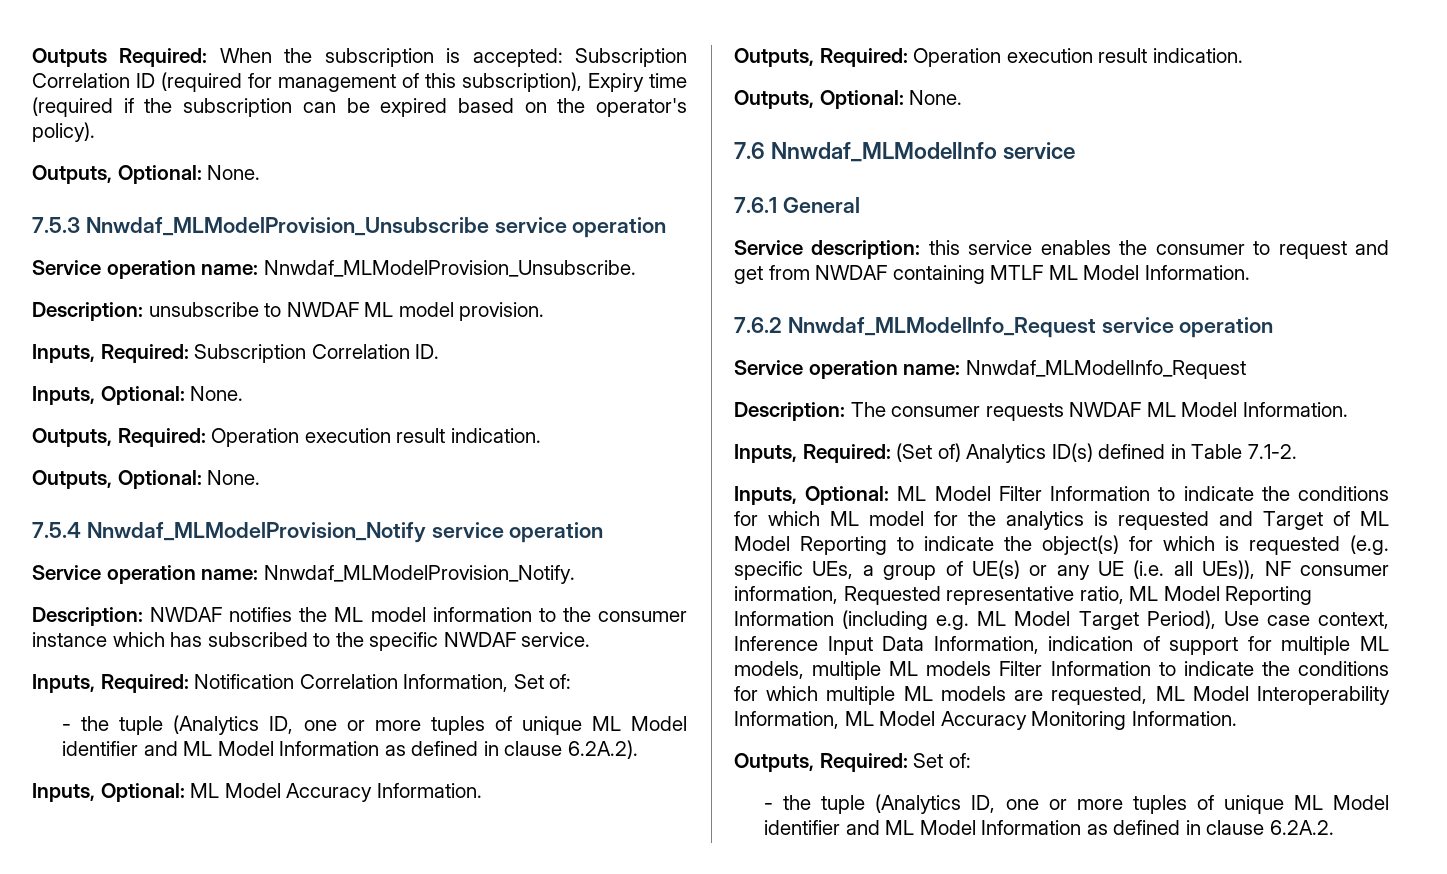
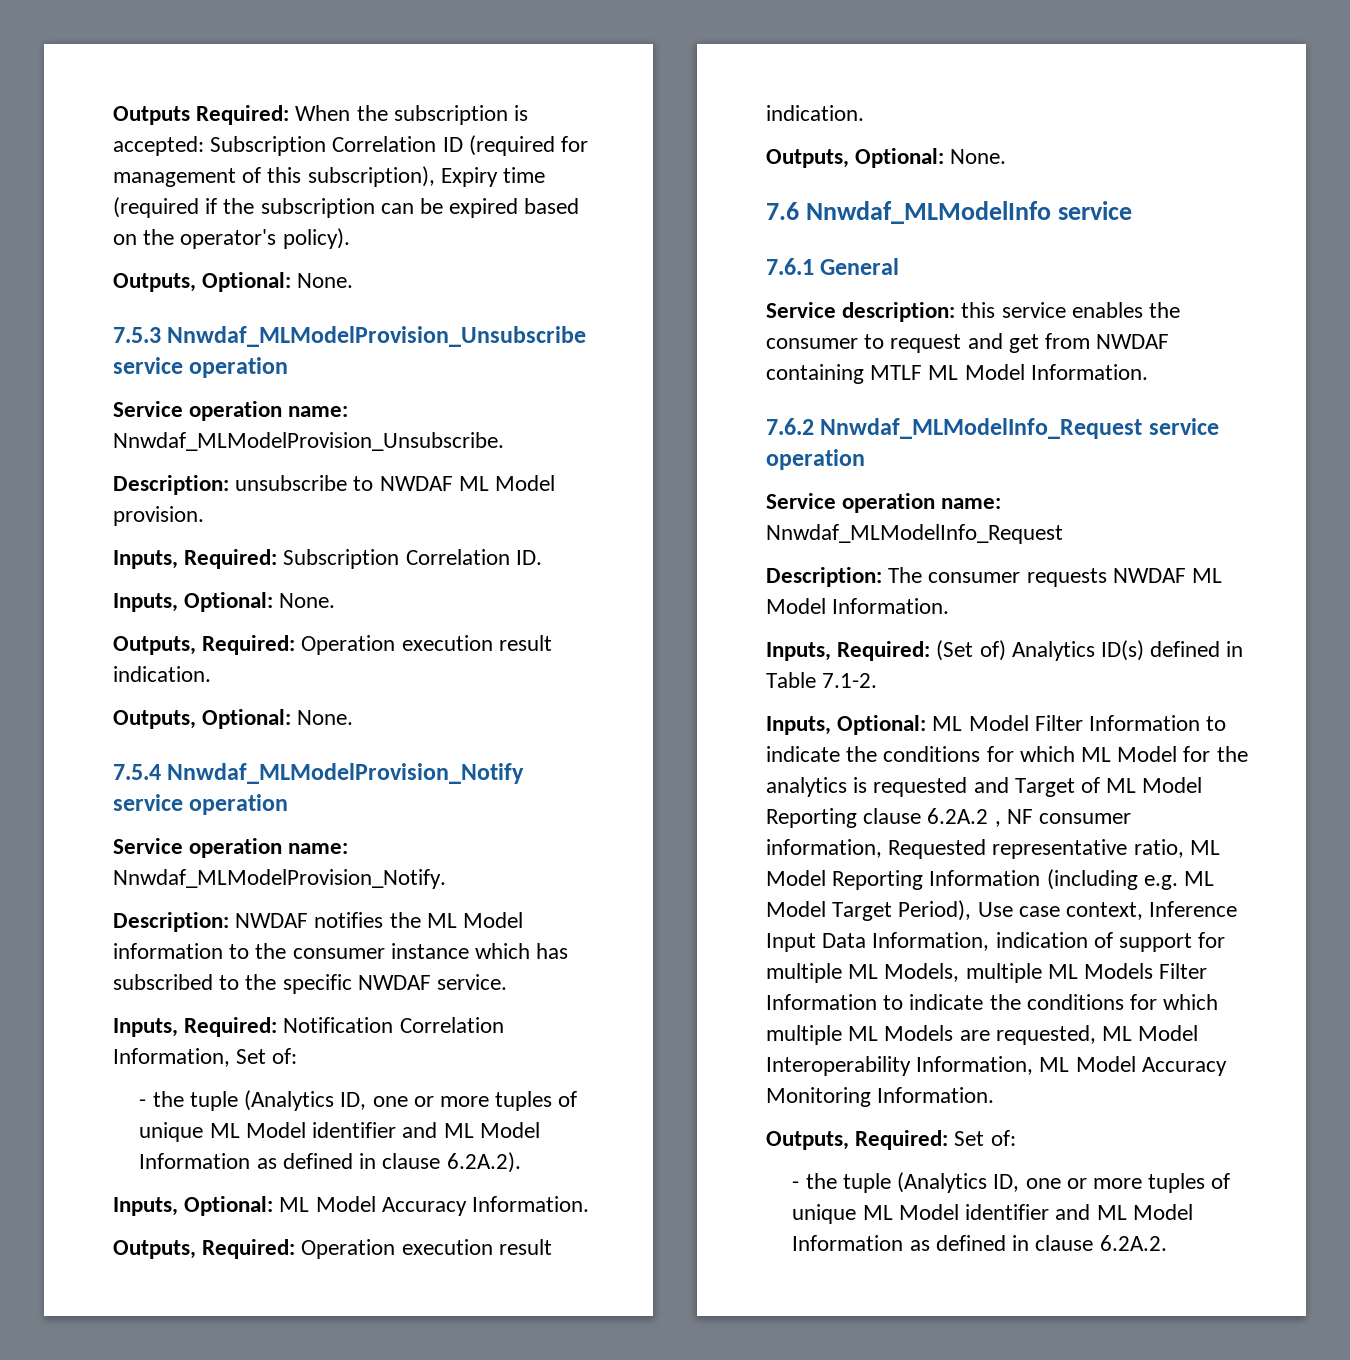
- Description: unsubscribe to NWDAF ML model provision.
+ Description: unsubscribe to NWDAF ML Model provision.
- Description: NWDAF notifies the ML model information to the consumer instance which has subscribed to the specific NWDAF service.
+ Description: NWDAF notifies the ML Model information to the consumer instance which has subscribed to the specific NWDAF service.
- ML Model Filter Information to indicate the conditions for which ML model for the analytics is requested and Target of ML Model Reporting to indicate the object(s) for which is requested (e.g. specific UEs, a group of UE(s) or any UE (i.e. all UEs)), NF consumer information, Requested representative ratio, ML Model Reporting Information (including e.g. ML Model Target Period), Use case context, Inference Input Data Information, indication of support for multiple ML models, multiple ML models Filter Information to indicate the conditions for which multiple ML models are requested, ML Model Interoperability Information, ML Model Accuracy Monitoring Information.
+ ML Model Filter Information to indicate the conditions for which ML Model for the analytics is requested and Target of ML Model Reporting clause 6.2A.2 , NF consumer information, Requested representative ratio, ML Model Reporting Information (including e.g. ML Model Target Period), Use case context, Inference Input Data Information, indication of support for multiple ML Models, multiple ML Models Filter Information to indicate the conditions for which multiple ML Models are requested, ML Model Interoperability Information, ML Model Accuracy Monitoring Information.

